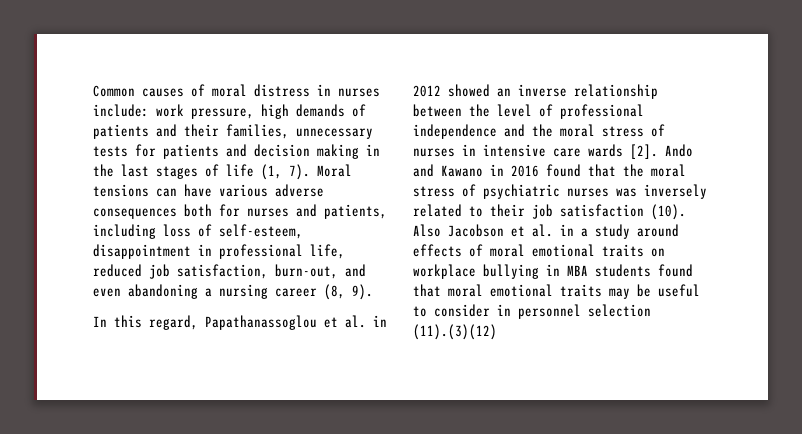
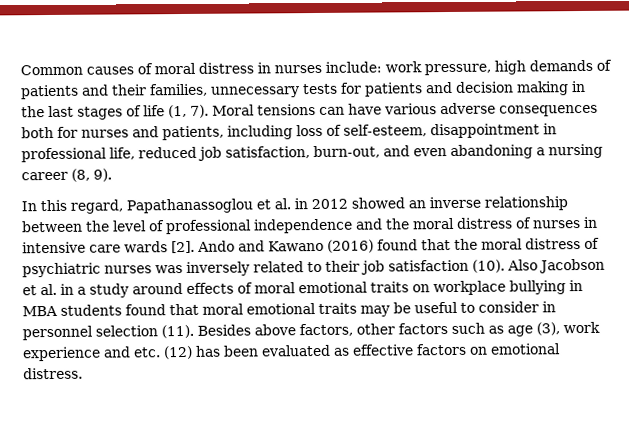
- In this regard, Papathanassoglou et al. in 2012 showed an inverse relationship between the level of professional independence and the moral stress of nurses in intensive care wards [2].
+ In this regard, Papathanassoglou et al. in 2012 showed an inverse relationship between the level of professional independence and the moral distress of nurses in intensive care wards [2].
- Ando and Kawano in 2016 found that the moral stress of psychiatric nurses was inversely related to their job satisfaction (10).
+ Ando and Kawano (2016) found that the moral distress of psychiatric nurses was inversely related to their job satisfaction (10).
- Also Jacobson et al. in a study around effects of moral emotional traits on workplace bullying in MBA students found that moral emotional traits may be useful to consider in personnel selection (11).(3)(12)
+ Also Jacobson et al. in a study around effects of moral emotional traits on workplace bullying in MBA students found that moral emotional traits may be useful to consider in personnel selection (11). Besides above factors, other factors such as age (3), work experience and etc. (12) has been evaluated as effective factors on emotional distress.

